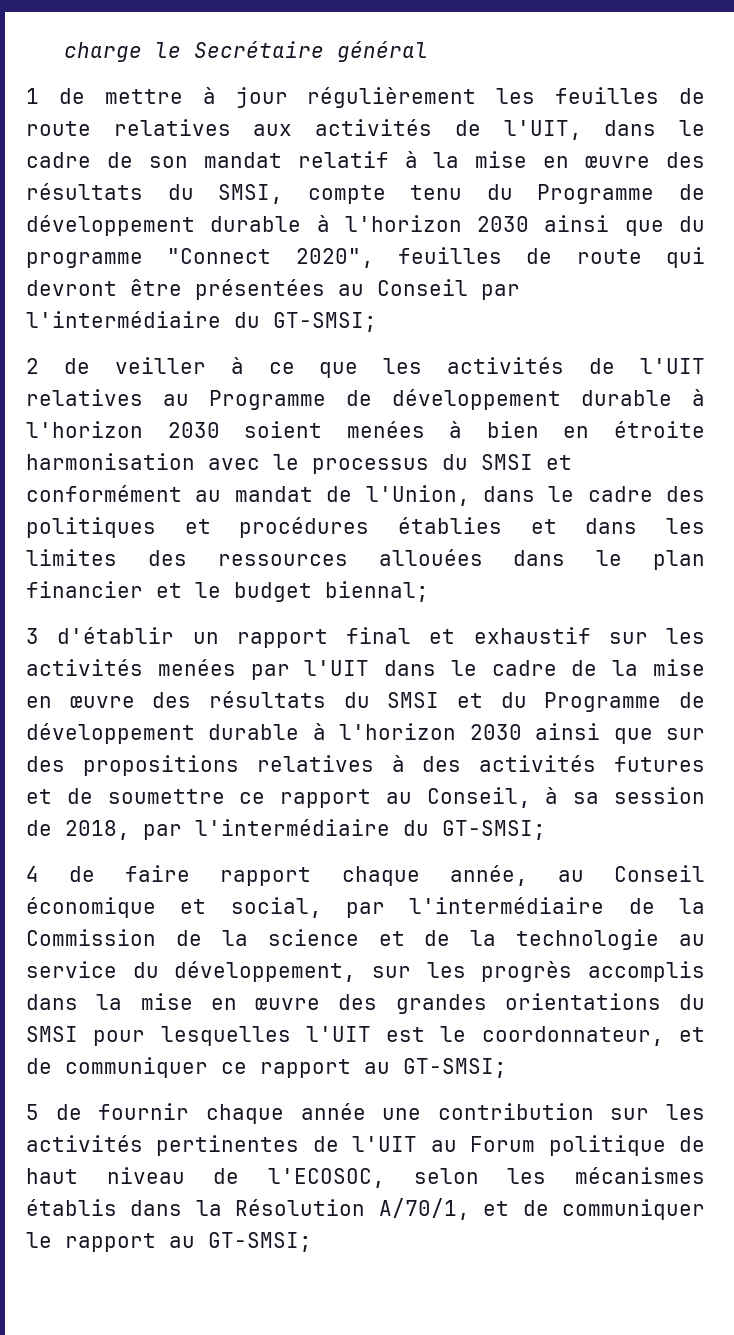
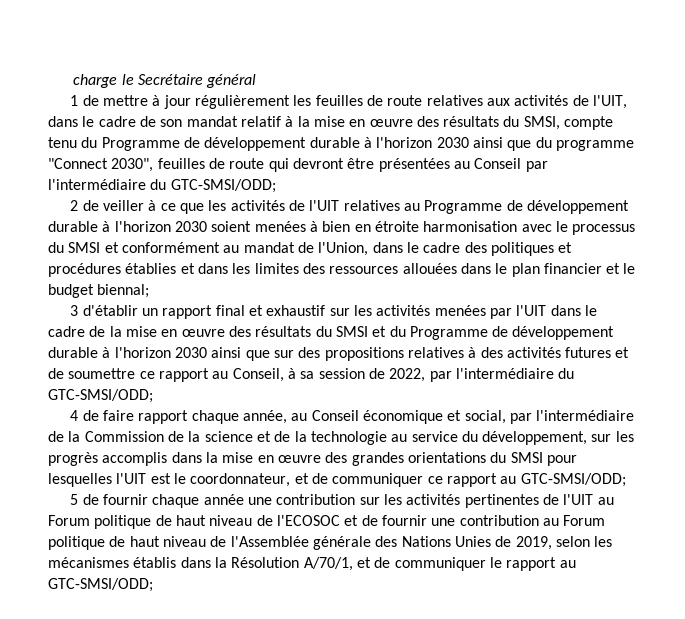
- 1 de mettre à jour régulièrement les feuilles de route relatives aux activités de l'UIT, dans le cadre de son mandat relatif à la mise en œuvre des résultats du SMSI, compte tenu du Programme de développement durable à l'horizon 2030 ainsi que du programme "Connect 2020", feuilles de route qui devront être présentées au Conseil par l'intermédiaire du GT-SMSI;
+ 1 de mettre à jour régulièrement les feuilles de route relatives aux activités de l'UIT, dans le cadre de son mandat relatif à la mise en œuvre des résultats du SMSI, compte tenu du Programme de développement durable à l'horizon 2030 ainsi que du programme "Connect 2030", feuilles de route qui devront être présentées au Conseil par l'intermédiaire du GTC-SMSI/ODD;
- 3 d'établir un rapport final et exhaustif sur les activités menées par l'UIT dans le cadre de la mise en œuvre des résultats du SMSI et du Programme de développement durable à l'horizon 2030 ainsi que sur des propositions relatives à des activités futures et de soumettre ce rapport au Conseil, à sa session de 2018, par l'intermédiaire du GT-SMSI;
+ 3 d'établir un rapport final et exhaustif sur les activités menées par l'UIT dans le cadre de la mise en œuvre des résultats du SMSI et du Programme de développement durable à l'horizon 2030 ainsi que sur des propositions relatives à des activités futures et de soumettre ce rapport au Conseil, à sa session de 2022, par l'intermédiaire du GTC-SMSI/ODD;
- 4 de faire rapport chaque année, au Conseil économique et social, par l'intermédiaire de la Commission de la science et de la technologie au service du développement, sur les progrès accomplis dans la mise en œuvre des grandes orientations du SMSI pour lesquelles l'UIT est le coordonnateur, et de communiquer ce rapport au GT-SMSI;
+ 4 de faire rapport chaque année, au Conseil économique et social, par l'intermédiaire de la Commission de la science et de la technologie au service du développement, sur les progrès accomplis dans la mise en œuvre des grandes orientations du SMSI pour lesquelles l'UIT est le coordonnateur, et de communiquer ce rapport au GTC-SMSI/ODD;
- 5 de fournir chaque année une contribution sur les activités pertinentes de l'UIT au Forum politique de haut niveau de l'ECOSOC, selon les mécanismes établis dans la Résolution A/70/1, et de communiquer le rapport au GT-SMSI;
+ 5 de fournir chaque année une contribution sur les activités pertinentes de l'UIT au Forum politique de haut niveau de l'ECOSOC et de fournir une contribution au Forum politique de haut niveau de l'Assemblée générale des Nations Unies de 2019, selon les mécanismes établis dans la Résolution A/70/1, et de communiquer le rapport au GTC-SMSI/ODD;

